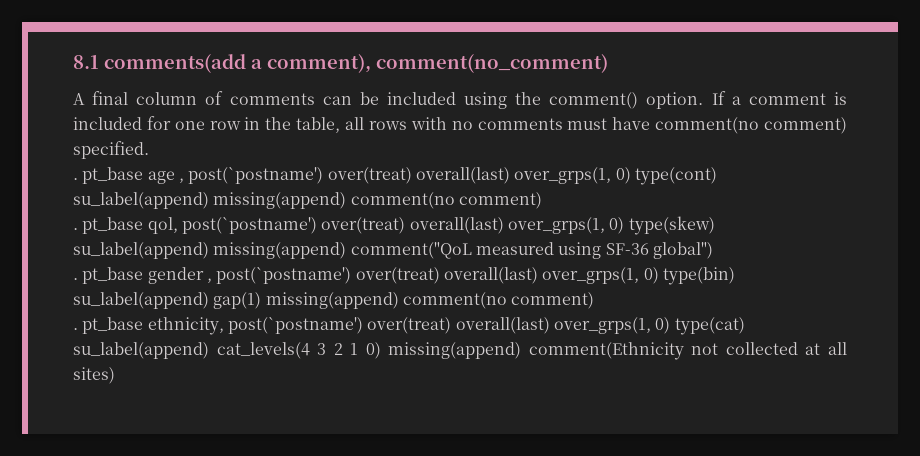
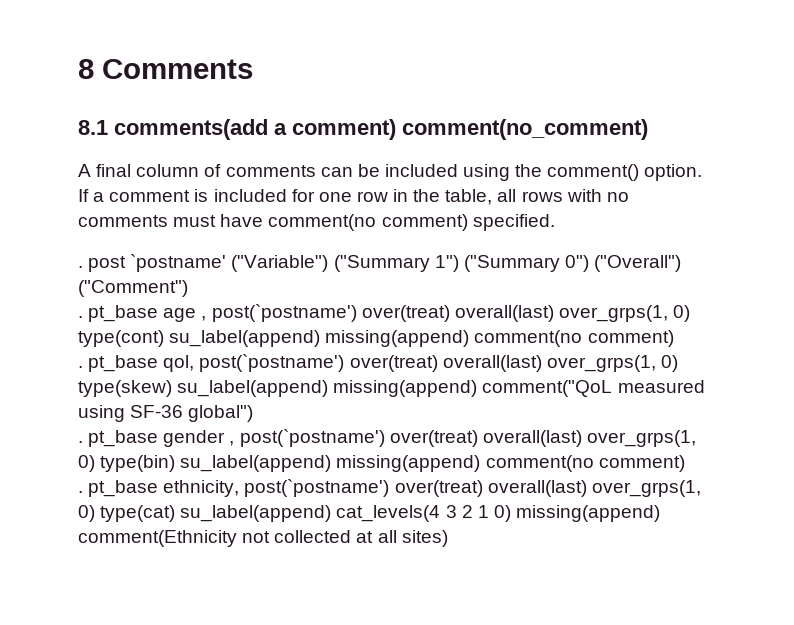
+ 8 Comments
- 8.1 comments(add a comment), comment(no_comment)
+ 8.1 comments(add a comment) comment(no_comment)
+ . post `postname' ("Variable") ("Summary 1") ("Summary 0") ("Overall") ("Comment")
- . pt_base gender , post(`postname') over(treat) overall(last) over_grps(1, 0) type(bin) su_label(append) gap(1) missing(append) comment(no comment)
+ . pt_base gender , post(`postname') over(treat) overall(last) over_grps(1, 0) type(bin) su_label(append) missing(append) comment(no comment)

